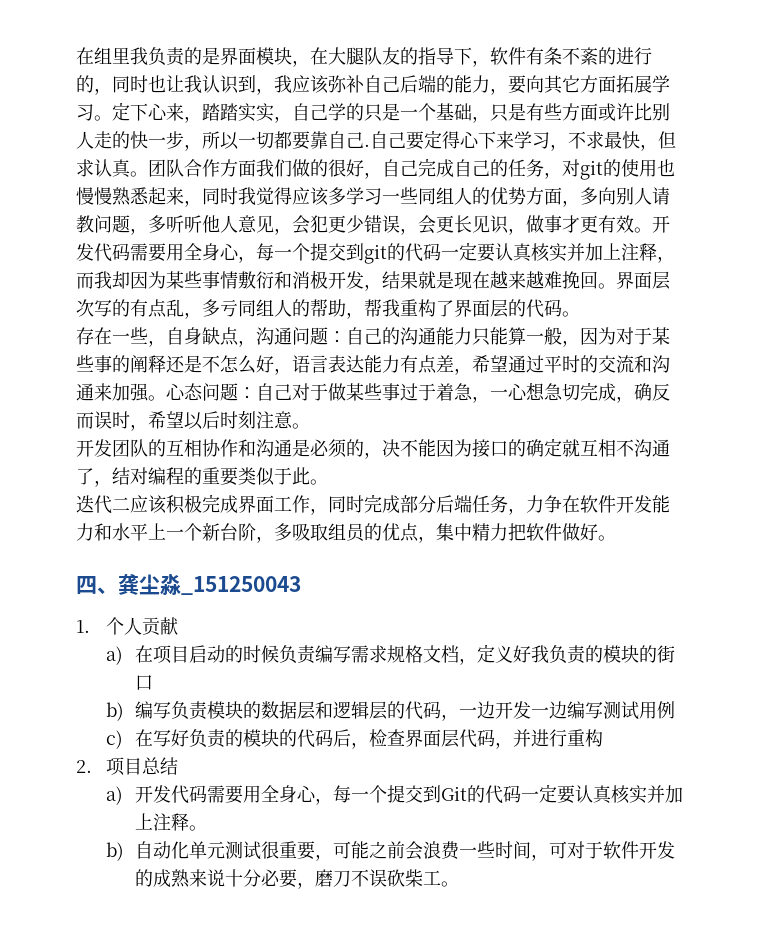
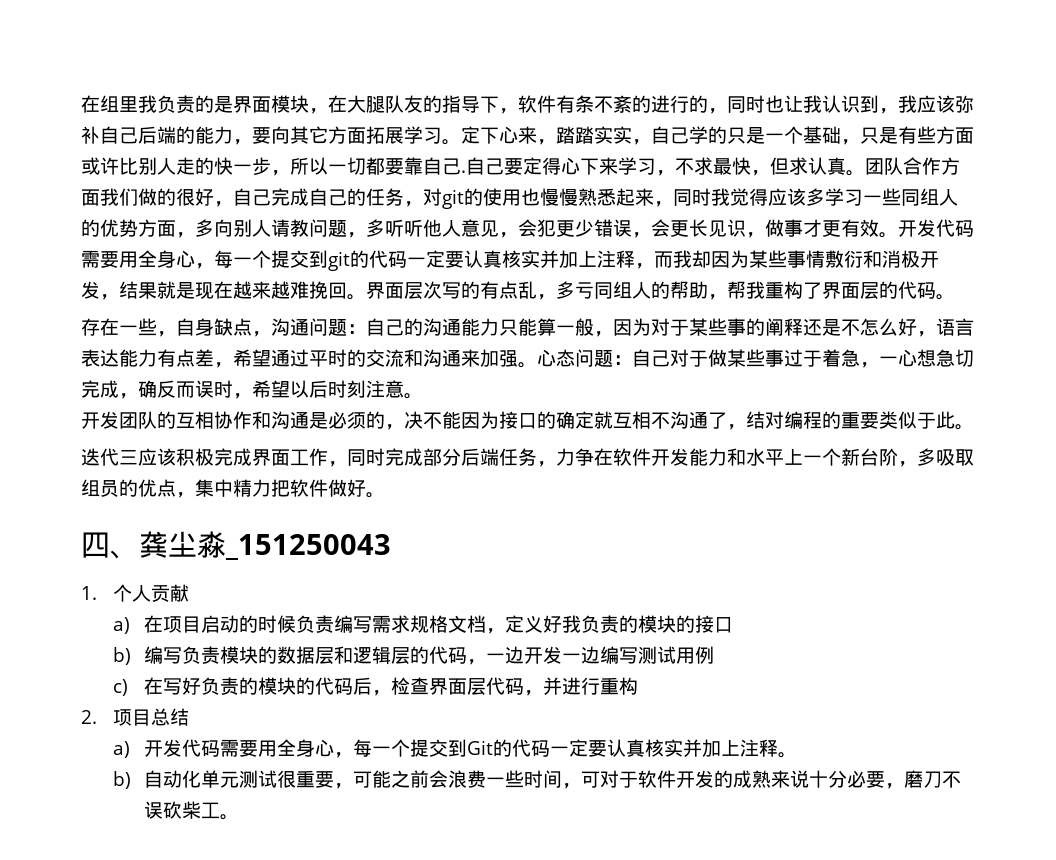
- 迭代二应该积极完成界面工作，同时完成部分后端任务，力争在软件开发能力和水平上一个新台阶，多吸取组员的优点，集中精力把软件做好。
+ 迭代三应该积极完成界面工作，同时完成部分后端任务，力争在软件开发能力和水平上一个新台阶，多吸取组员的优点，集中精力把软件做好。
- a)在项目启动的时候负责编写需求规格文档，定义好我负责的模块的街口
+ a)在项目启动的时候负责编写需求规格文档，定义好我负责的模块的接口

